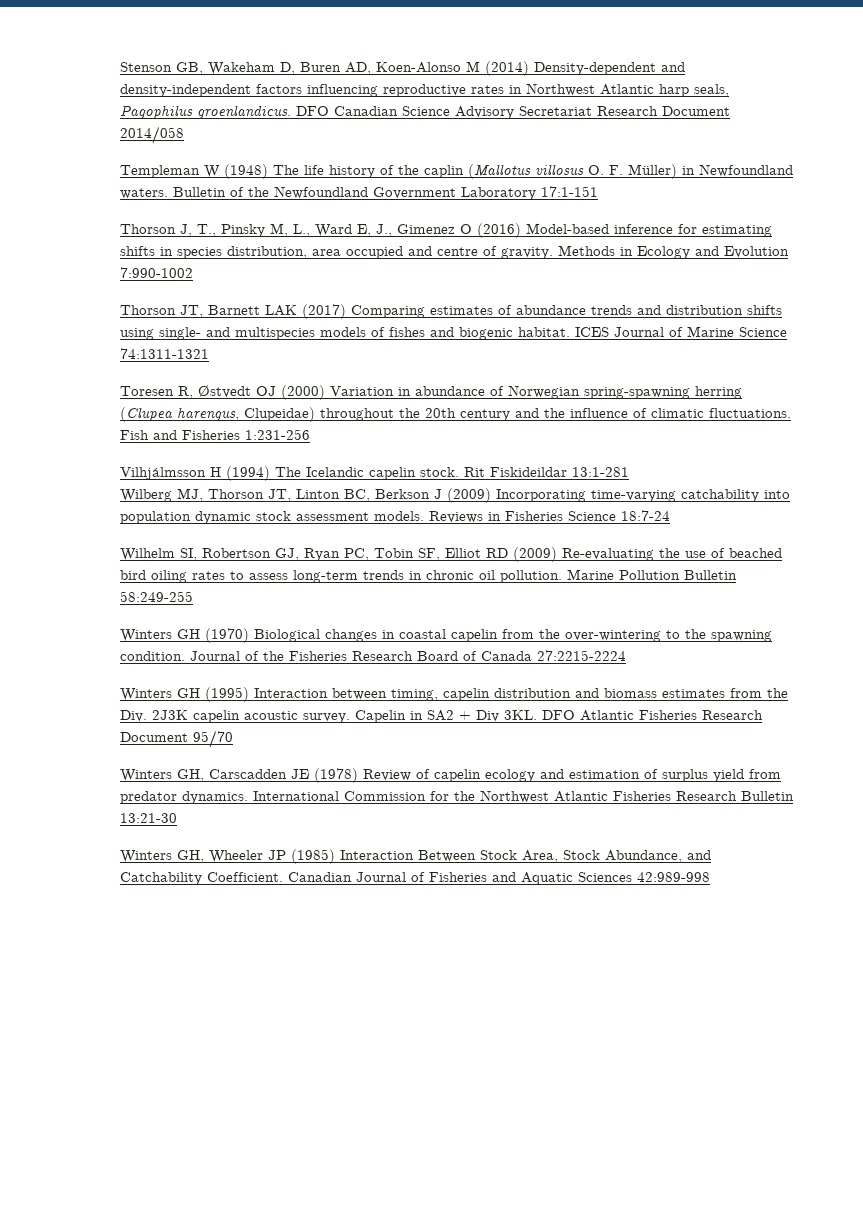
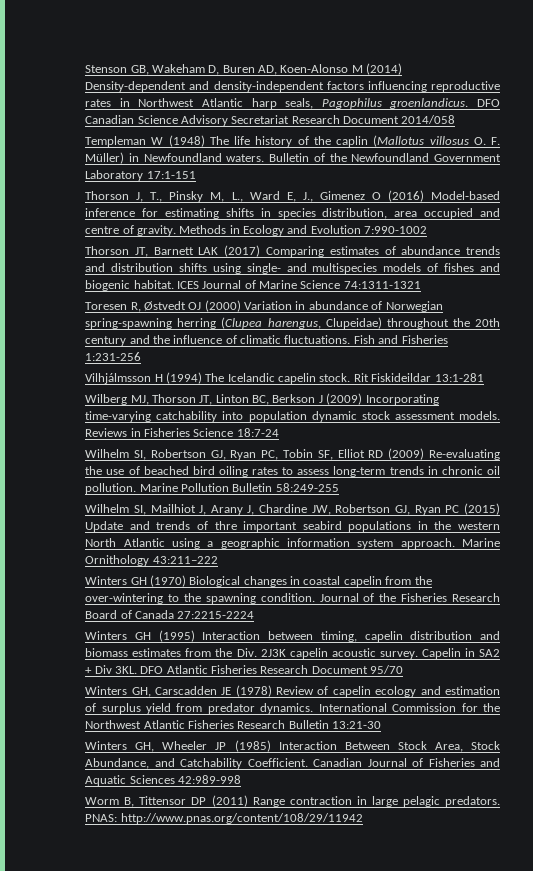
+ Wilhelm SI, Mailhiot J, Arany J, Chardine JW, Robertson GJ, Ryan PC (2015) Update and trends of thre important seabird populations in the western North Atlantic using a geographic information system approach. Marine Ornithology 43:211–222
+ Worm B, Tittensor DP (2011) Range contraction in large pelagic predators. PNAS: http://www.pnas.org/content/108/29/11942

